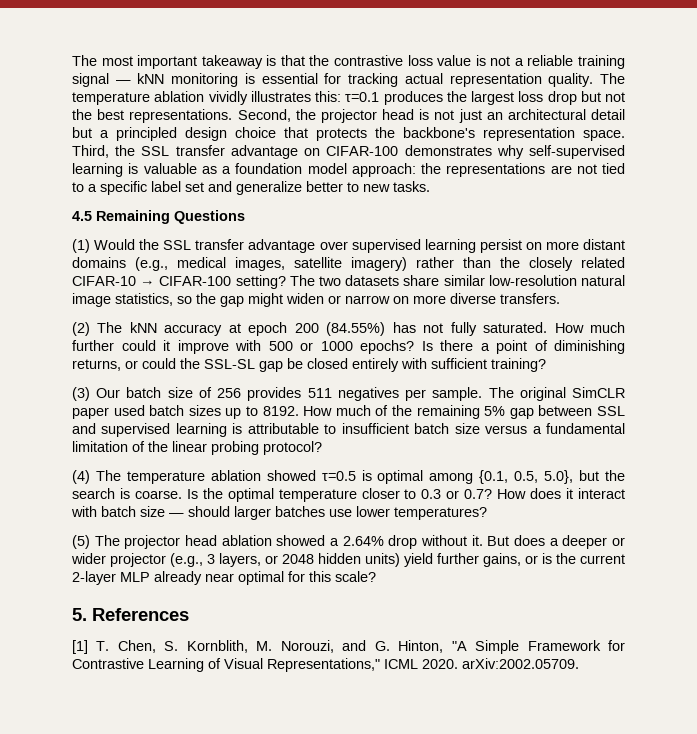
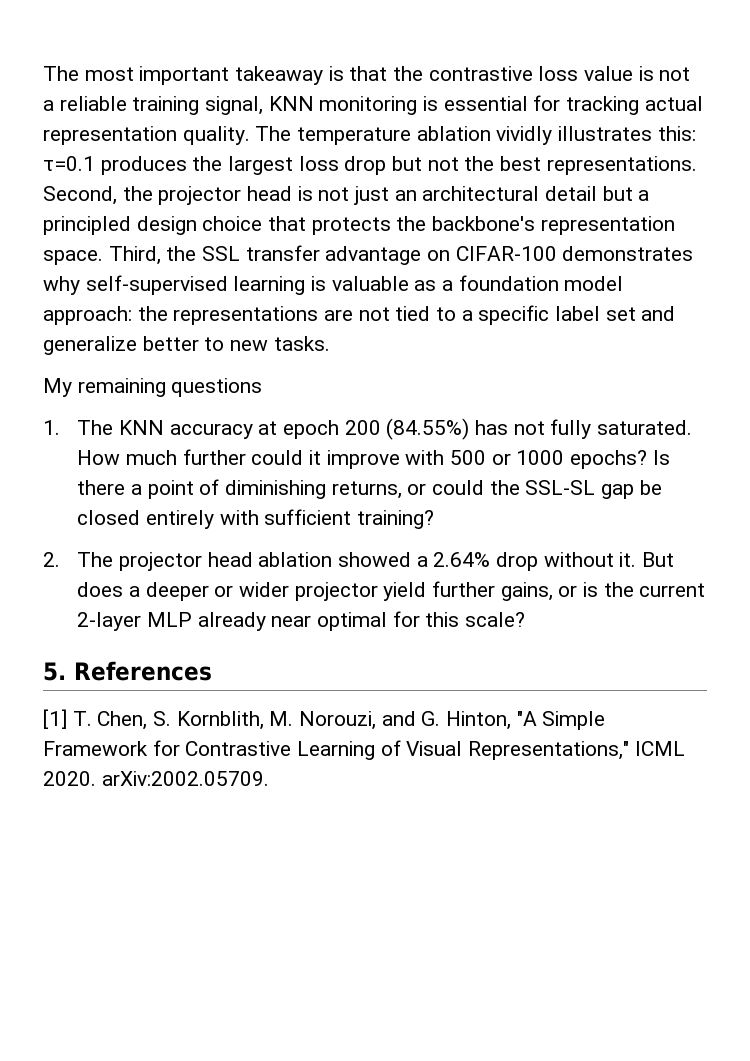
- The most important takeaway is that the contrastive loss value is not a reliable training signal — kNN monitoring is essential for tracking actual representation quality.
+ The most important takeaway is that the contrastive loss value is not a reliable training signal, KNN monitoring is essential for tracking actual representation quality.
- 4.5 Remaining Questions
- (1) Would the SSL transfer advantage over supervised learning persist on more distant domains (e.g., medical images, satellite imagery) rather than the closely related CIFAR-10 → CIFAR-100 setting? The two datasets share similar low-resolution natural image statistics, so the gap might widen or narrow on more diverse transfers.
- (2) The kNN accuracy at epoch 200 (84.55%) has not fully saturated.
+ My remaining questions
+ 1. The KNN accuracy at epoch 200 (84.55%) has not fully saturated.
- (3) Our batch size of 256 provides 511 negatives per sample. The original SimCLR paper used batch sizes up to 8192. How much of the remaining 5% gap between SSL and supervised learning is attributable to insufficient batch size versus a fundamental limitation of the linear probing protocol?
- (4) The temperature ablation showed τ=0.5 is optimal among {0.1, 0.5, 5.0}, but the search is coarse. Is the optimal temperature closer to 0.3 or 0.7? How does it interact with batch size — should larger batches use lower temperatures?
- (5) The projector head ablation showed a 2.64% drop without it.
+ 2. The projector head ablation showed a 2.64% drop without it.
- But does a deeper or wider projector (e.g., 3 layers, or 2048 hidden units) yield further gains, or is the current 2-layer MLP already near optimal for this scale?
+ But does a deeper or wider projector yield further gains, or is the current 2-layer MLP already near optimal for this scale?

